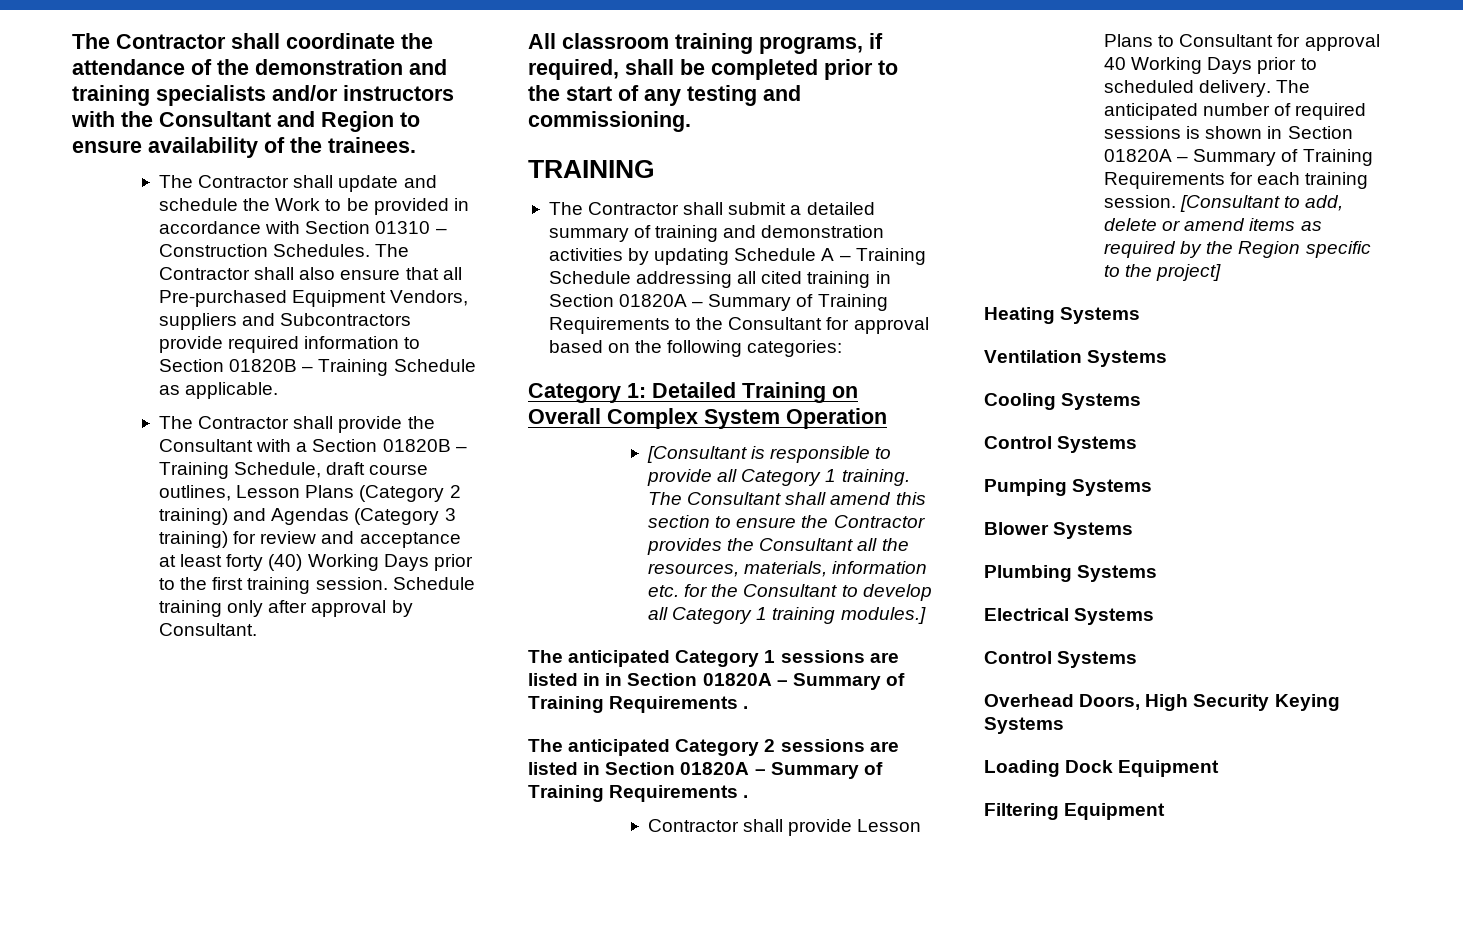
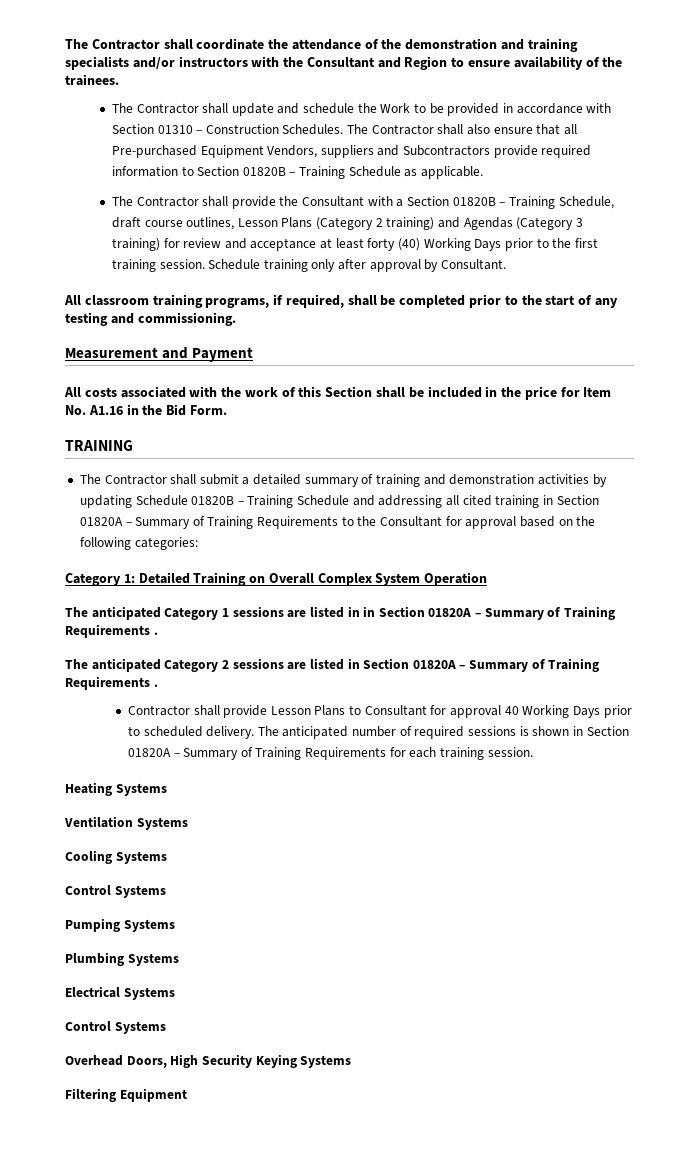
+ Measurement and Payment
+ All costs associated with the work of this Section shall be included in the price for Item No. A1.16 in the Bid Form.
- The Contractor shall submit a detailed summary of training and demonstration activities by updating Schedule A – Training Schedule addressing all cited training in Section 01820A – Summary of Training Requirements to the Consultant for approval based on the following categories:
+ The Contractor shall submit a detailed summary of training and demonstration activities by updating Schedule 01820B – Training Schedule and addressing all cited training in Section 01820A – Summary of Training Requirements to the Consultant for approval based on the following categories:
- [Consultant is responsible to provide all Category 1 training. The Consultant shall amend this section to ensure the Contractor provides the Consultant all the resources, materials, information etc. for the Consultant to develop all Category 1 training modules.]
- [Consultant to add, delete or amend items as required by the Region specific to the project]
- Blower Systems
- Loading Dock Equipment

